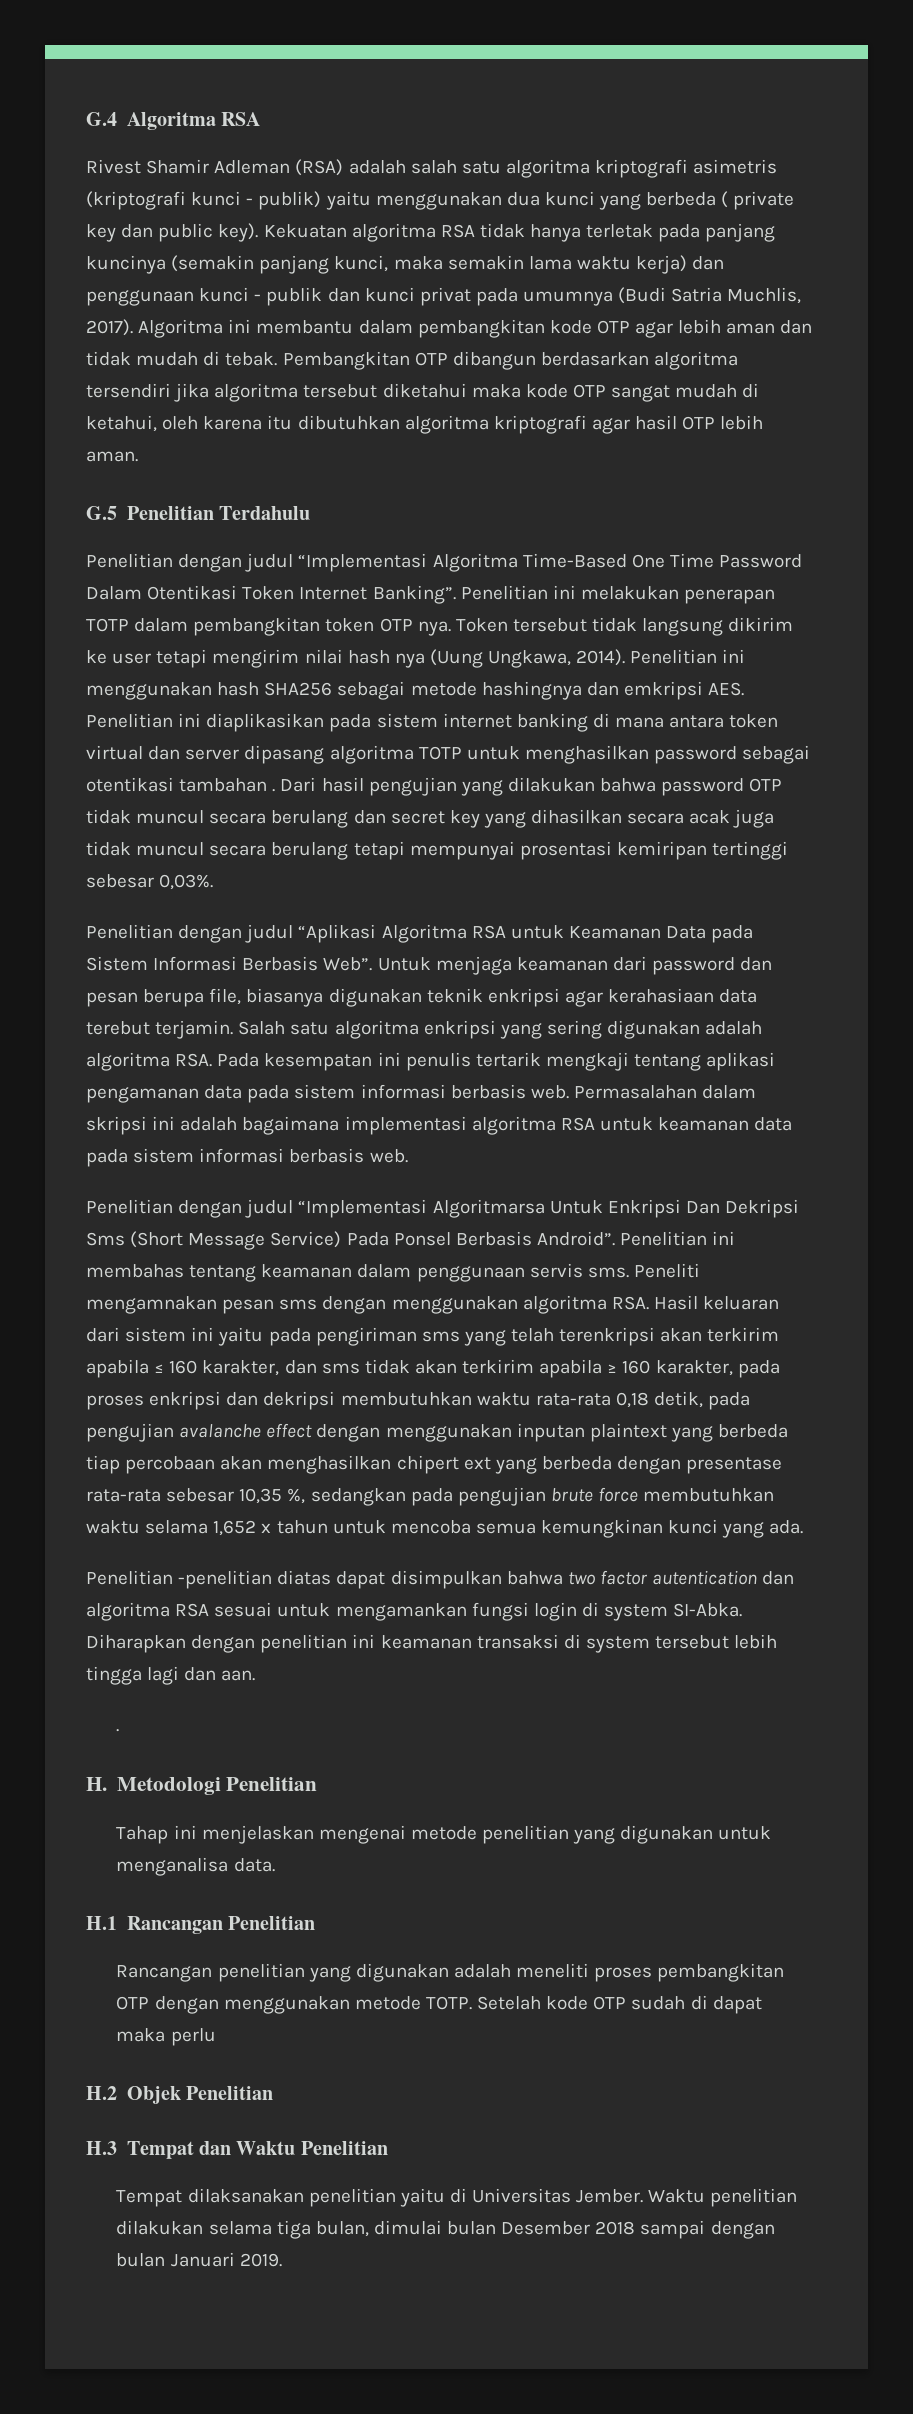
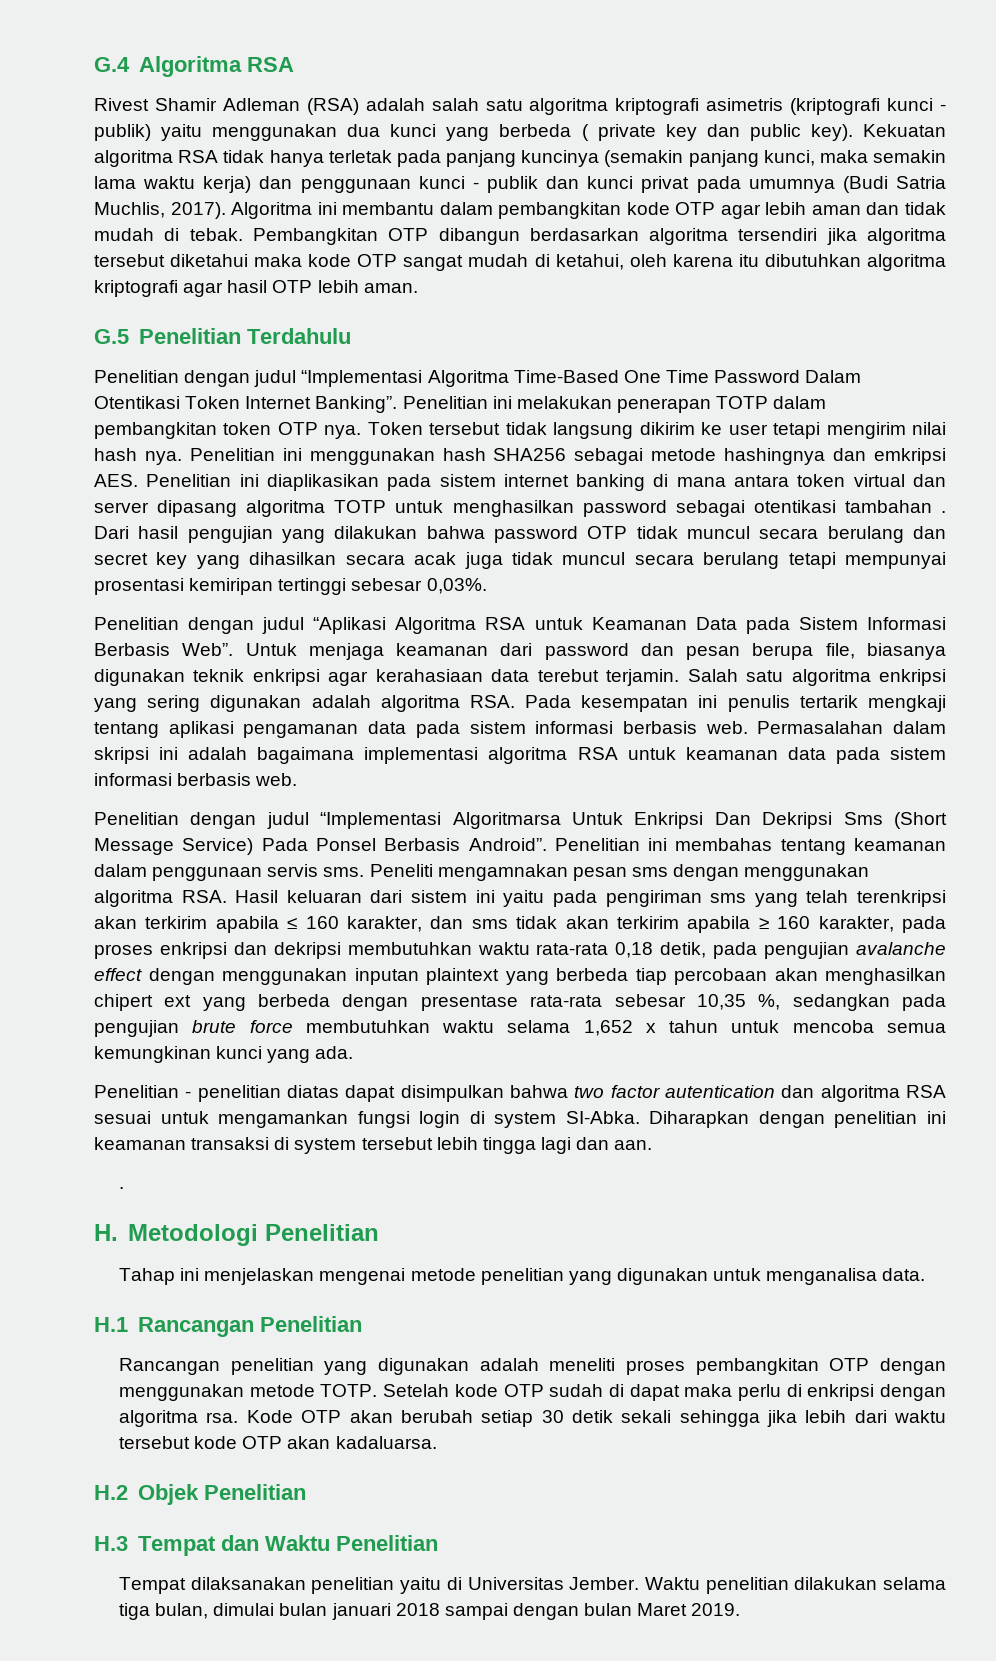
- Token tersebut tidak langsung dikirim ke user tetapi mengirim nilai hash nya (Uung Ungkawa, 2014).
+ Token tersebut tidak langsung dikirim ke user tetapi mengirim nilai hash nya.
- Penelitian -penelitian diatas dapat disimpulkan bahwa two factor autentication dan algoritma RSA sesuai untuk mengamankan fungsi login di system SI-Abka.
+ Penelitian - penelitian diatas dapat disimpulkan bahwa two factor autentication dan algoritma RSA sesuai untuk mengamankan fungsi login di system SI-Abka.
- Setelah kode OTP sudah di dapat maka perlu
+ Setelah kode OTP sudah di dapat maka perlu di enkripsi dengan algoritma rsa. Kode OTP akan berubah setiap 30 detik sekali sehingga jika lebih dari waktu tersebut kode OTP akan kadaluarsa.
- Waktu penelitian dilakukan selama tiga bulan, dimulai bulan Desember 2018 sampai dengan bulan Januari 2019.
+ Waktu penelitian dilakukan selama tiga bulan, dimulai bulan januari 2018 sampai dengan bulan Maret 2019.

